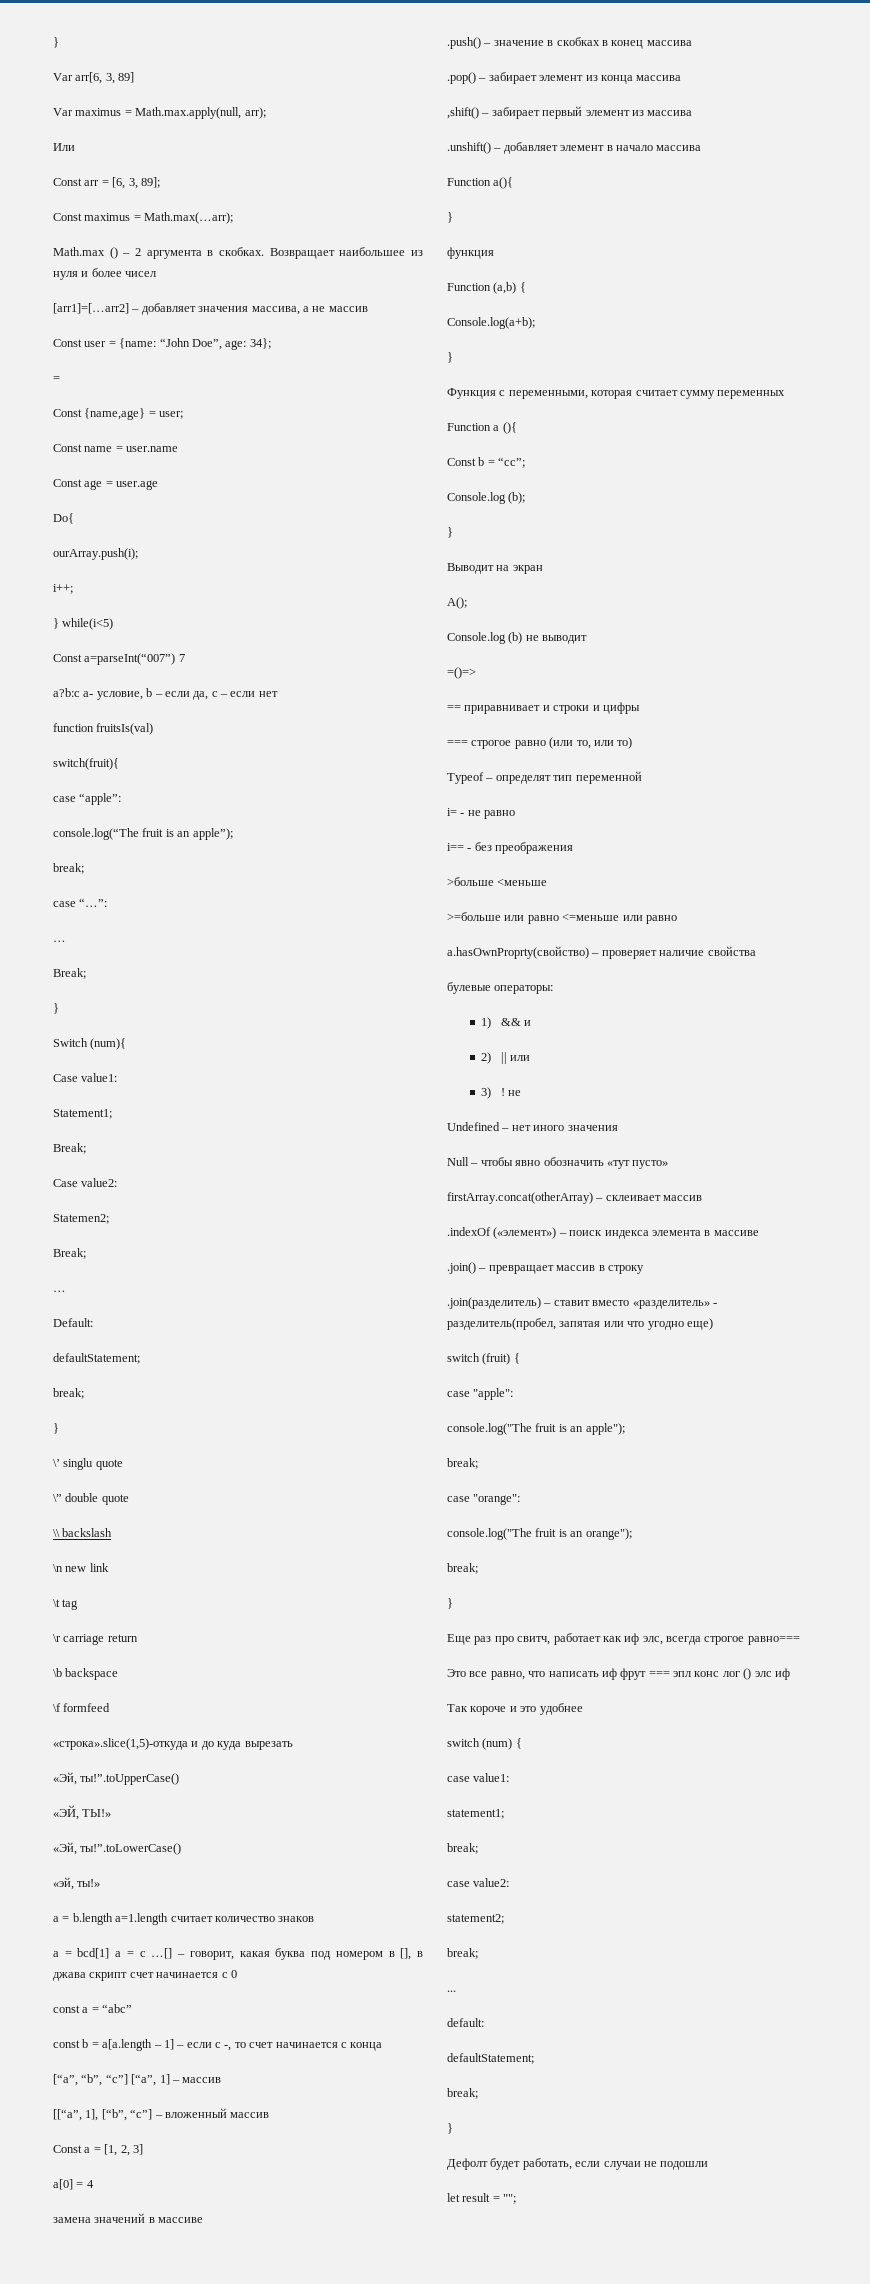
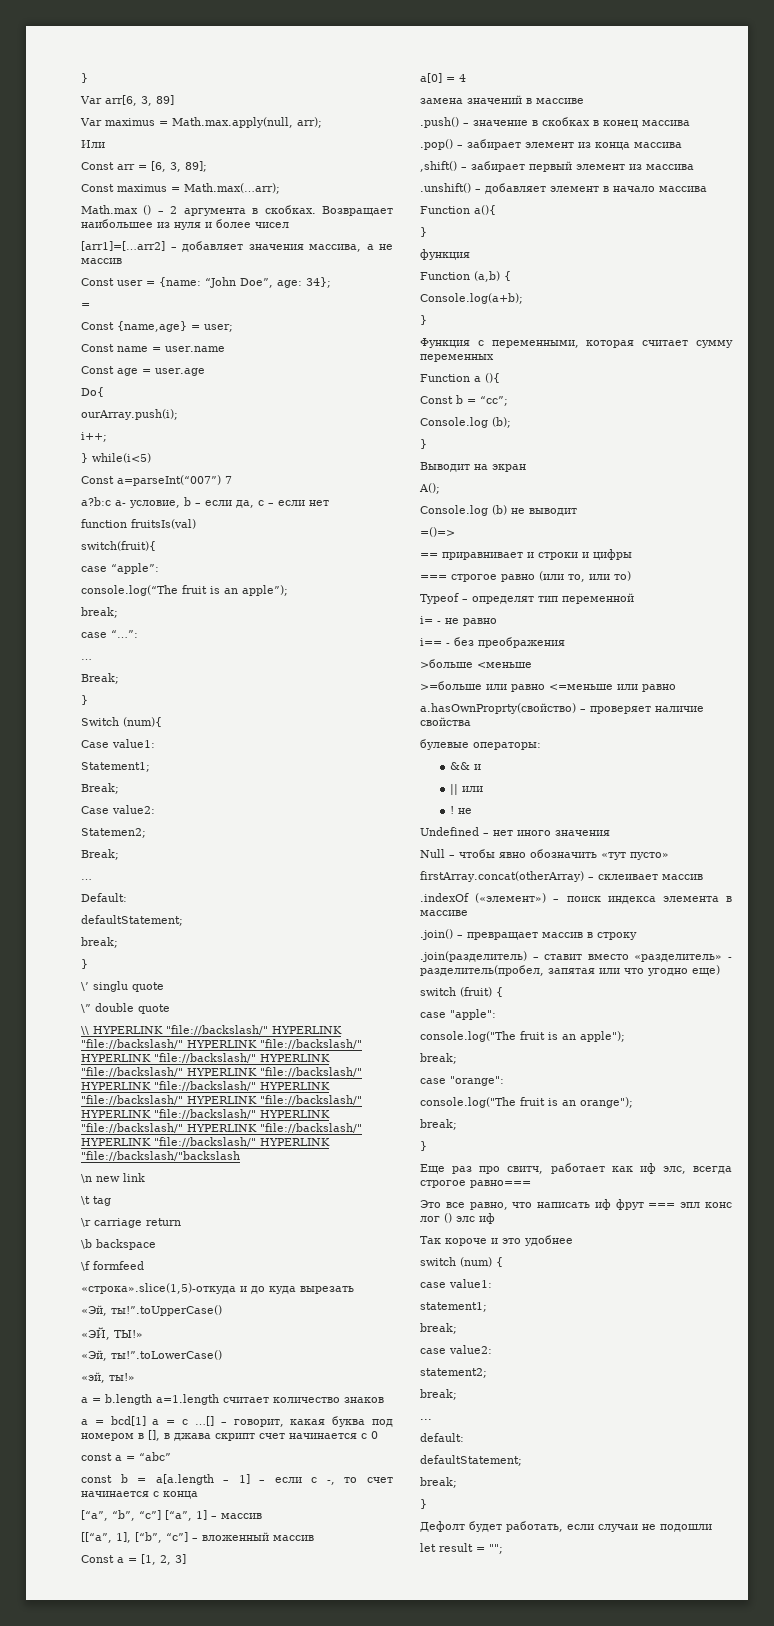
- \\ backslash
+ \\ HYPERLINK "file://backslash/" HYPERLINK "file://backslash/" HYPERLINK "file://backslash/" HYPERLINK "file://backslash/" HYPERLINK "file://backslash/" HYPERLINK "file://backslash/" HYPERLINK "file://backslash/" HYPERLINK "file://backslash/" HYPERLINK "file://backslash/" HYPERLINK "file://backslash/" HYPERLINK "file://backslash/" HYPERLINK "file://backslash/" HYPERLINK "file://backslash/" HYPERLINK "file://backslash/"backslash
- 1) && и
+ && и
- 2) || или
+ || или
- 3) ! не
+ ! не

